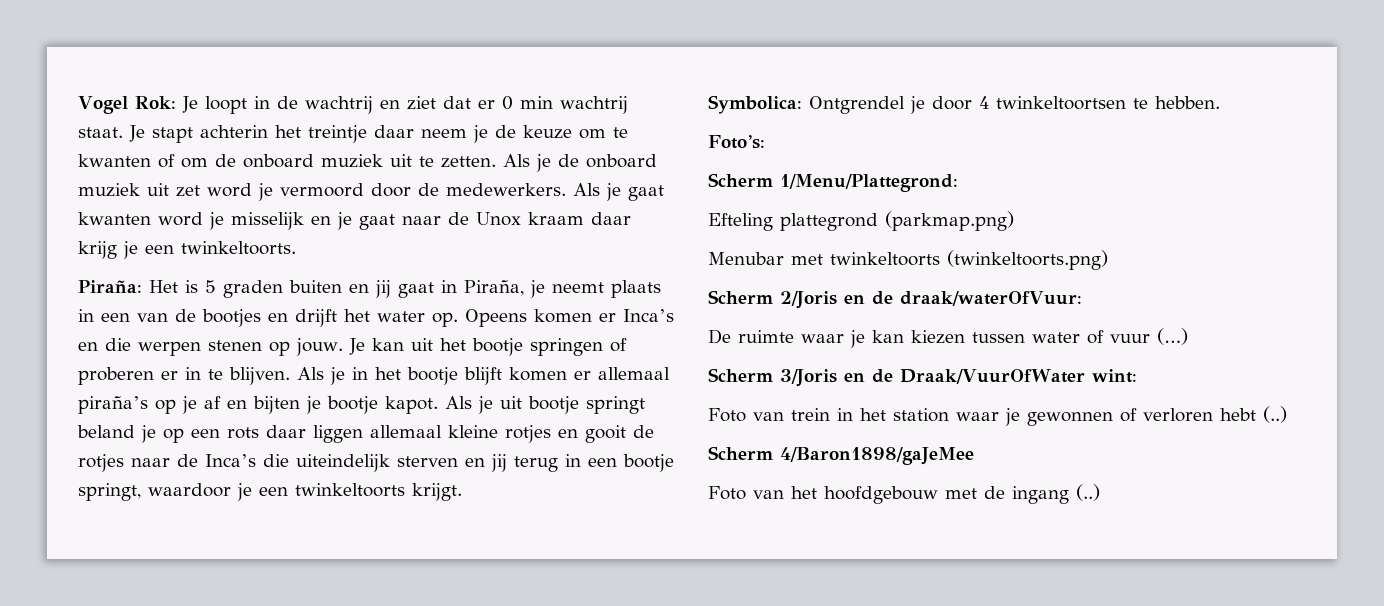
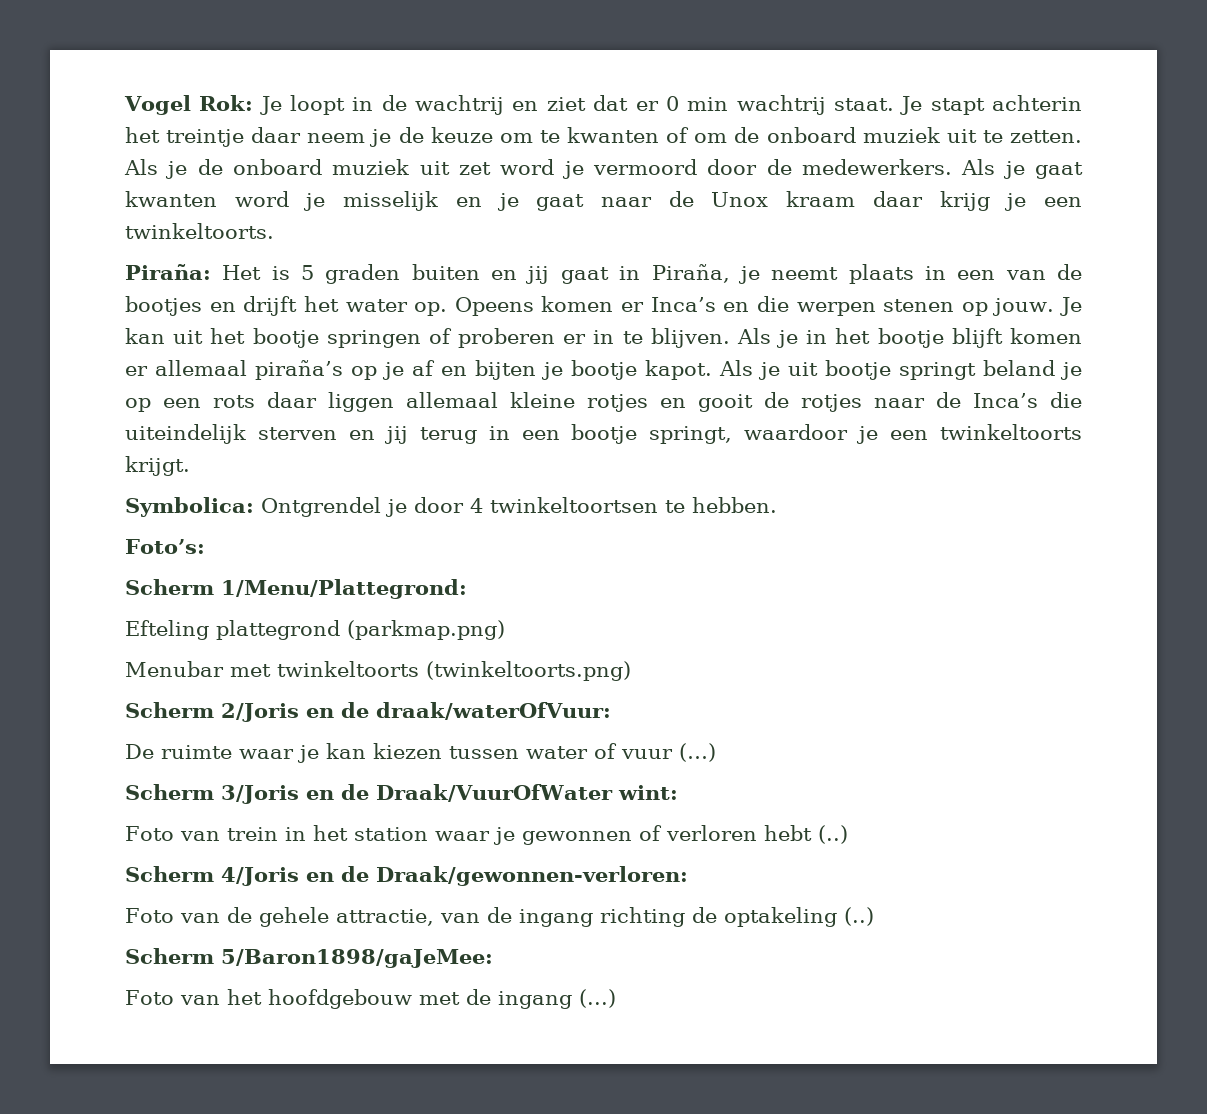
- Scherm 4/Baron1898/gaJeMee
+ Scherm 4/Joris en de Draak/gewonnen-verloren:
+ Foto van de gehele attractie, van de ingang richting de optakeling (..)
+ Scherm 5/Baron1898/gaJeMee:
- Foto van het hoofdgebouw met de ingang (..)
+ Foto van het hoofdgebouw met de ingang (...)

